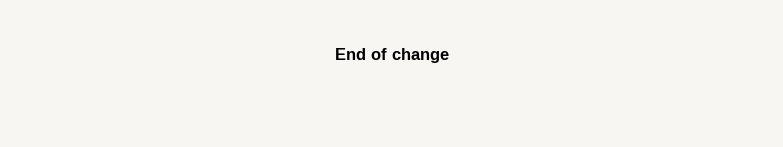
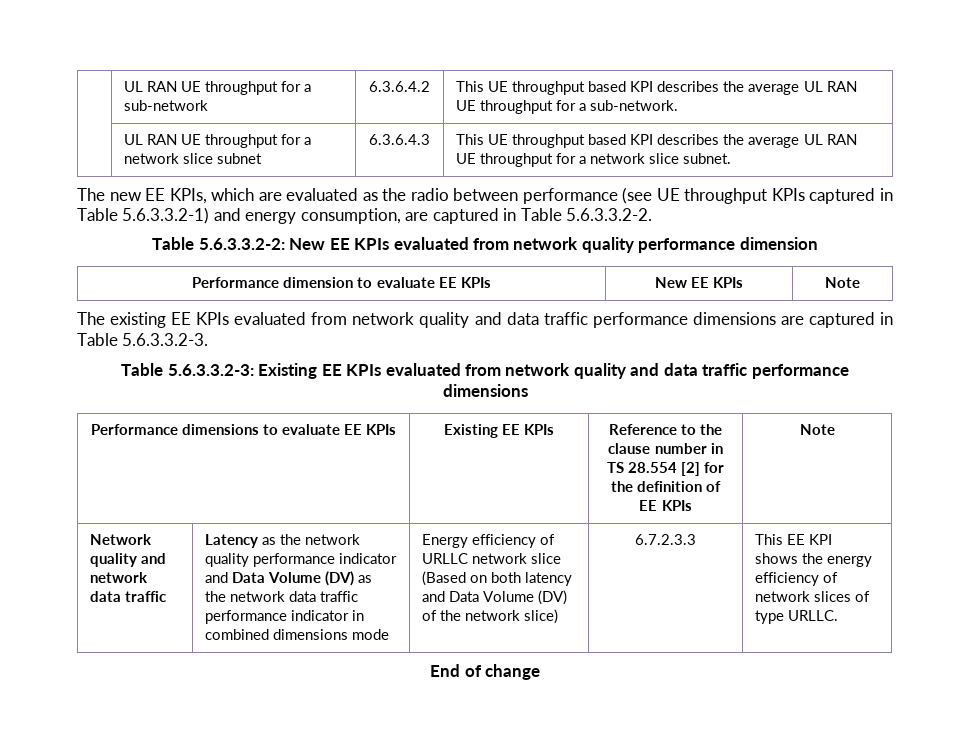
+ | UL RAN UE throughput for a sub-network | 6.3.6.4.2 | This UE throughput based KPI describes the average UL RAN UE throughput for a sub-network.
+ | UL RAN UE throughput for a network slice subnet | 6.3.6.4.3 | This UE throughput based KPI describes the average UL RAN UE throughput for a network slice subnet.
+ The new EE KPIs, which are evaluated as the radio between performance (see UE throughput KPIs captured in Table 5.6.3.3.2-1) and energy consumption, are captured in Table 5.6.3.3.2-2.
+ Table 5.6.3.3.2-2: New EE KPIs evaluated from network quality performance dimension
+ Performance dimension to evaluate EE KPIs | New EE KPIs | Note
+ The existing EE KPIs evaluated from network quality and data traffic performance dimensions are captured in Table 5.6.3.3.2-3.
+ Table 5.6.3.3.2-3: Existing EE KPIs evaluated from network quality and data traffic performance dimensions
+ Performance dimensions to evaluate EE KPIs | Existing EE KPIs | Reference to the clause number in TS 28.554 [2] for the definition of EE KPIs | Note
+ Network quality and network data traffic | Latency as the network quality performance indicator and Data Volume (DV) as the network data traffic performance indicator in combined dimensions mode | Energy efficiency of URLLC network slice (Based on both latency and Data Volume (DV) of the network slice) | 6.7.2.3.3 | This EE KPI shows the energy efficiency of network slices of type URLLC.

